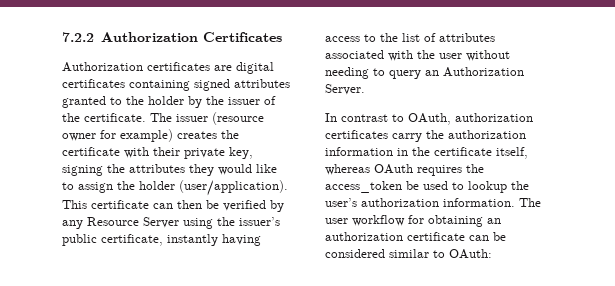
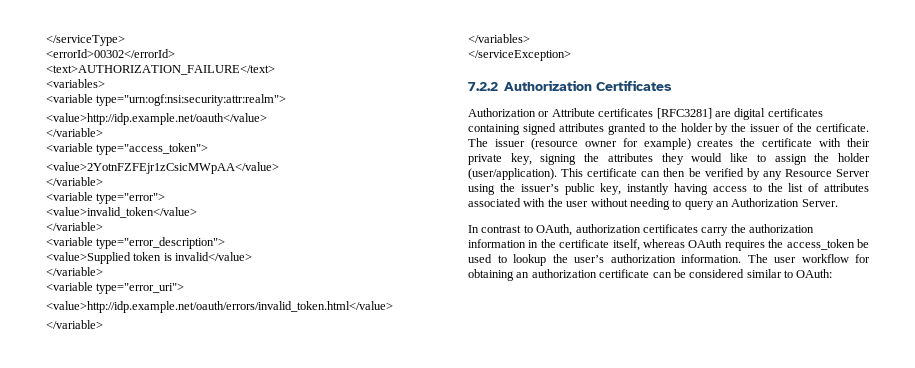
+ </serviceType>
+ <errorId>00302</errorId>
+ <text>AUTHORIZATION_FAILURE</text>
+ <variables>
+ <variable type="urn:ogf:nsi:security:attr:realm">
+ <value>http://idp.example.net/oauth</value>
+ </variable>
+ <variable type="access_token">
+ <value>2YotnFZFEjr1zCsicMWpAA</value>
+ </variable>
+ <variable type="error">
+ <value>invalid_token</value>
+ </variable>
+ <variable type="error_description">
+ <value>Supplied token is invalid</value>
+ </variable>
+ <variable type="error_uri">
+ <value>http://idp.example.net/oauth/errors/invalid_token.html</value>
+ </variable>
+ </variables>
+ </serviceException>
- Authorization certificates are digital certificates containing signed attributes granted to the holder by the issuer of the certificate.
+ Authorization or Attribute certificates [RFC3281] are digital certificates containing signed attributes granted to the holder by the issuer of the certificate.
- This certificate can then be verified by any Resource Server using the issuer’s public certificate, instantly having access to the list of attributes associated with the user without needing to query an Authorization Server.
+ This certificate can then be verified by any Resource Server using the issuer’s public key, instantly having access to the list of attributes associated with the user without needing to query an Authorization Server.

